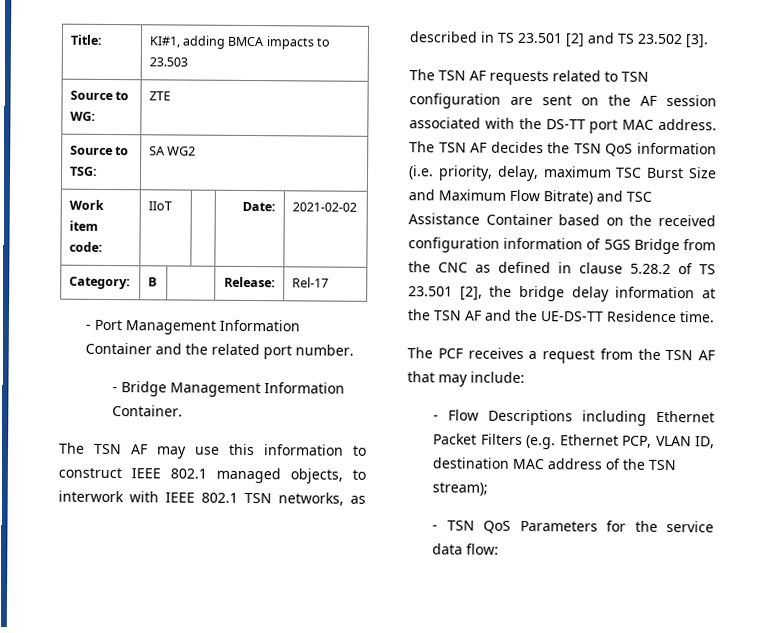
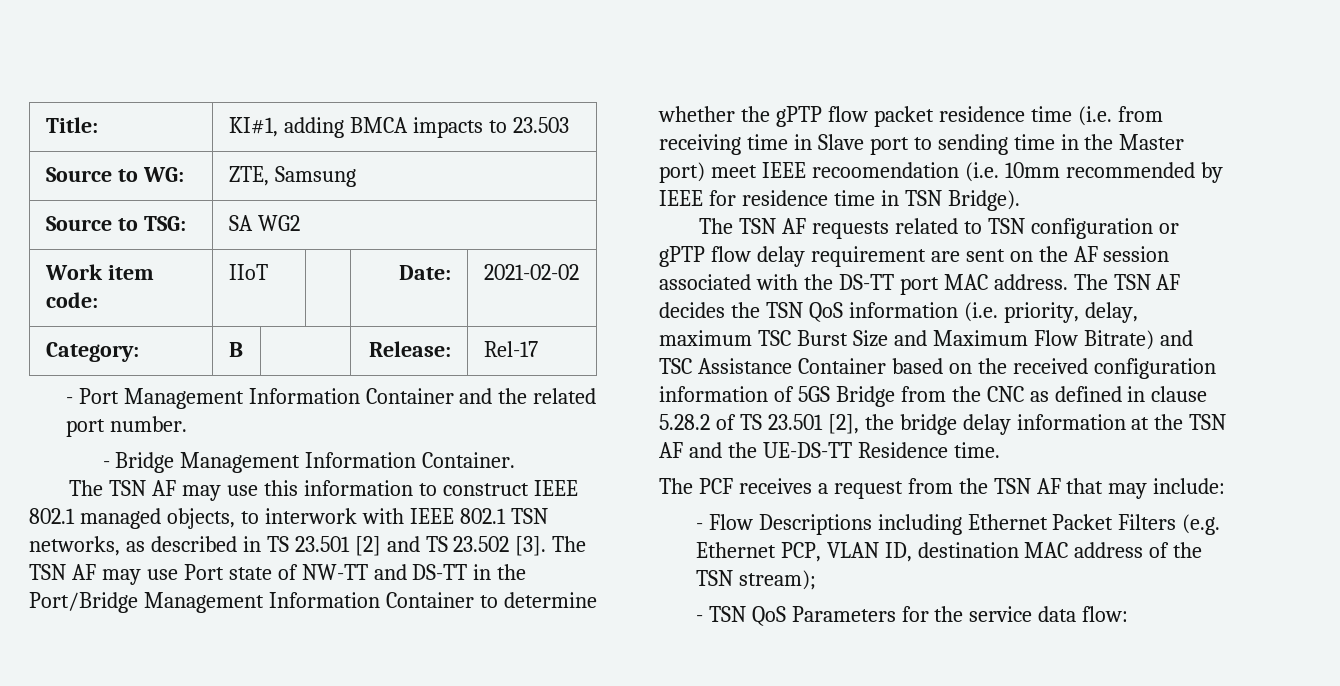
- Source to WG: | ZTE
+ Source to WG: | ZTE, Samsung
+ The TSN AF may use Port state of NW-TT and DS-TT in the Port/Bridge Management Information Container to determine whether the gPTP flow packet residence time (i.e. from receiving time in Slave port to sending time in the Master port) meet IEEE recoomendation (i.e. 10mm recommended by IEEE for residence time in TSN Bridge).
- The TSN AF requests related to TSN configuration are sent on the AF session associated with the DS-TT port MAC address.
+ The TSN AF requests related to TSN configuration or gPTP flow delay requirement are sent on the AF session associated with the DS-TT port MAC address.

